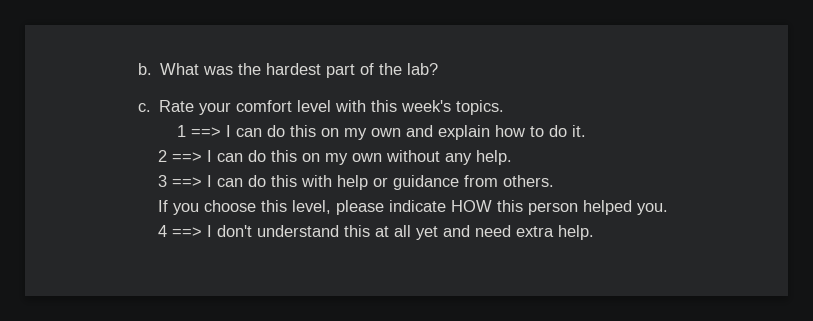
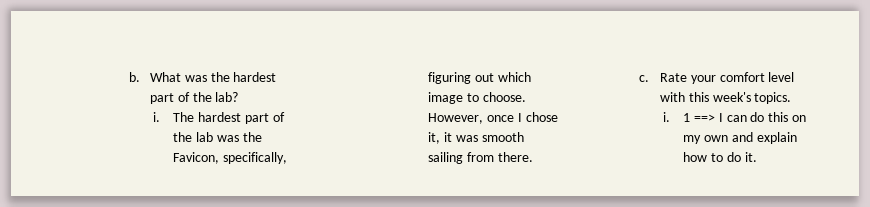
+ i. The hardest part of the lab was the Favicon, specifically, figuring out which image to choose. However, once I chose it, it was smooth sailing from there.
  Rate your comfort level with this week's topics.
- 1 ==> I can do this on my own and explain how to do it.
+ i. 1 ==> I can do this on my own and explain how to do it.
- 2 ==> I can do this on my own without any help.
- 3 ==> I can do this with help or guidance from others.
- If you choose this level, please indicate HOW this person helped you.
- 4 ==> I don't understand this at all yet and need extra help.

